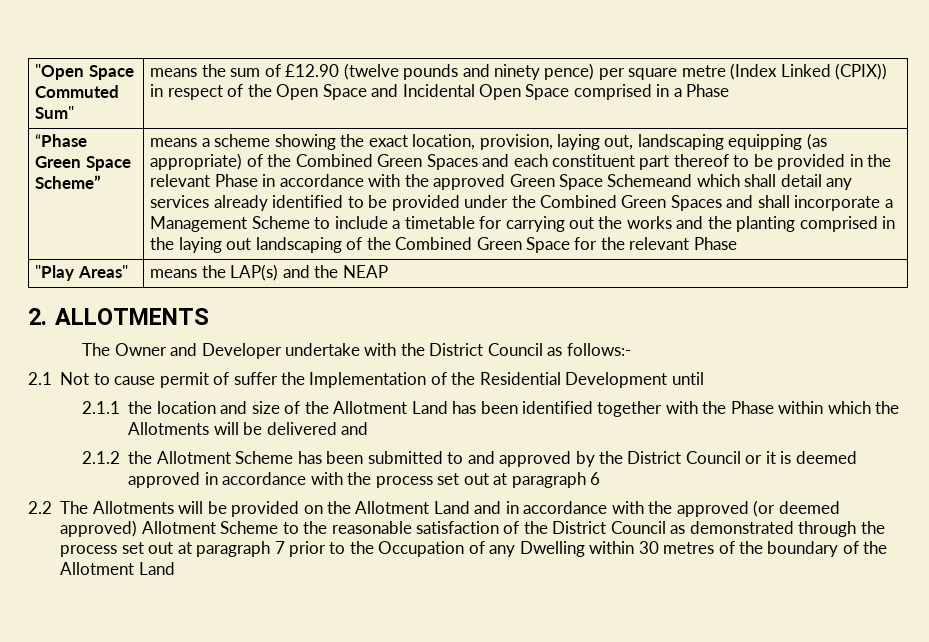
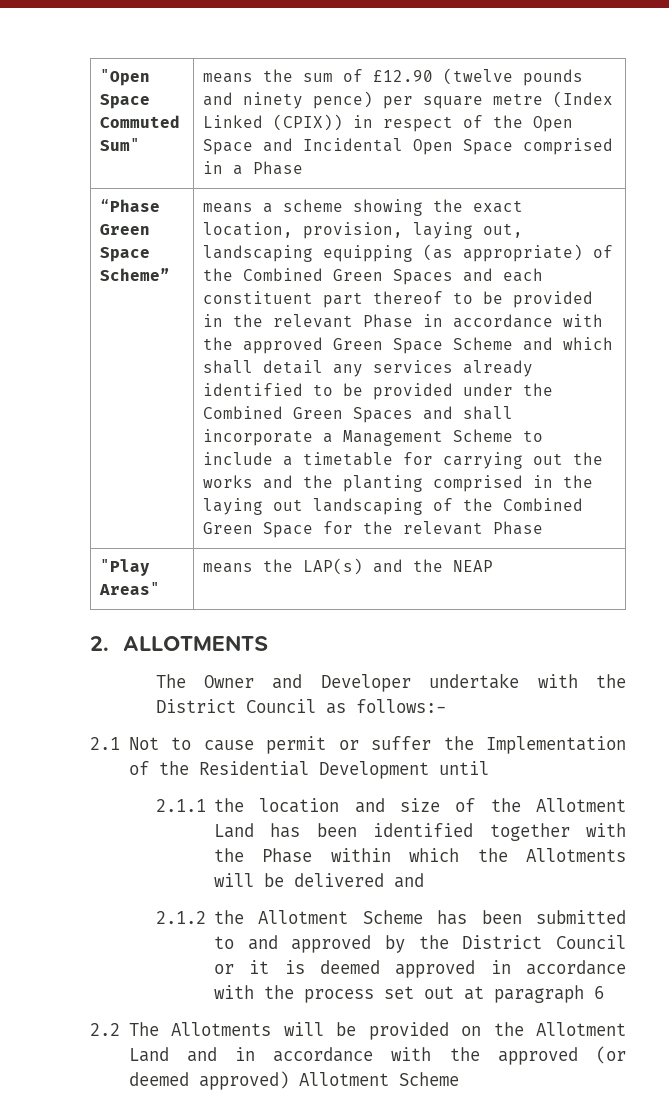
- means a scheme showing the exact location, provision, laying out, landscaping equipping (as appropriate) of the Combined Green Spaces and each constituent part thereof to be provided in the relevant Phase in accordance with the approved Green Space Schemeand which shall detail any services already identified to be provided under the Combined Green Spaces and shall incorporate a Management Scheme to include a timetable for carrying out the works and the planting comprised in the laying out landscaping of the Combined Green Space for the relevant Phase
+ means a scheme showing the exact location, provision, laying out, landscaping equipping (as appropriate) of the Combined Green Spaces and each constituent part thereof to be provided in the relevant Phase in accordance with the approved Green Space Scheme and which shall detail any services already identified to be provided under the Combined Green Spaces and shall incorporate a Management Scheme to include a timetable for carrying out the works and the planting comprised in the laying out landscaping of the Combined Green Space for the relevant Phase
- 2.1 Not to cause permit of suffer the Implementation of the Residential Development until
+ 2.1 Not to cause permit or suffer the Implementation of the Residential Development until
- 2.2 The Allotments will be provided on the Allotment Land and in accordance with the approved (or deemed approved) Allotment Scheme to the reasonable satisfaction of the District Council as demonstrated through the process set out at paragraph 7 prior to the Occupation of any Dwelling within 30 metres of the boundary of the Allotment Land
+ 2.2 The Allotments will be provided on the Allotment Land and in accordance with the approved (or deemed approved) Allotment Scheme

